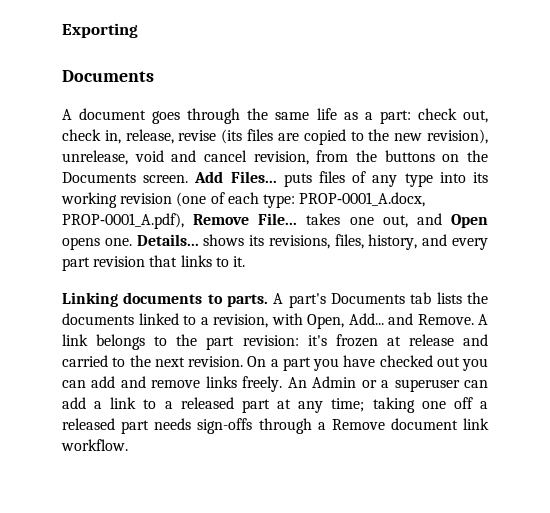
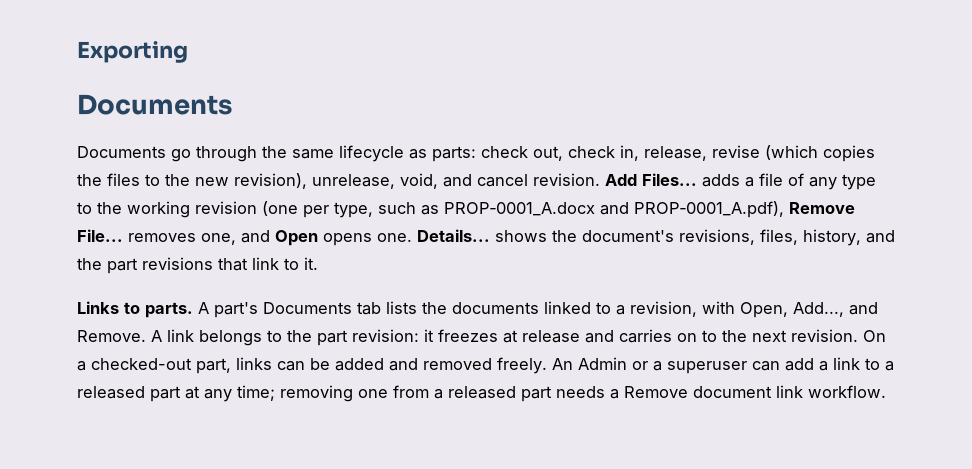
- A document goes through the same life as a part: check out, check in, release, revise (its files are copied to the new revision), unrelease, void and cancel revision, from the buttons on the Documents screen. Add Files... puts files of any type into its working revision (one of each type: PROP‑0001_A.docx, PROP‑0001_A.pdf), Remove File... takes one out, and Open opens one.
+ Documents go through the same lifecycle as parts: check out, check in, release, revise (which copies the files to the new revision), unrelease, void, and cancel revision. Add Files... adds a file of any type to the working revision (one per type, such as PROP‑0001_A.docx and PROP‑0001_A.pdf), Remove File... removes one, and Open opens one.
- Details... shows its revisions, files, history, and every part revision that links to it.
+ Details... shows the document's revisions, files, history, and the part revisions that link to it.
- Linking documents to parts.
+ Links to parts.
- A part's Documents tab lists the documents linked to a revision, with Open, Add... and Remove.
+ A part's Documents tab lists the documents linked to a revision, with Open, Add..., and Remove.
- A link belongs to the part revision: it's frozen at release and carried to the next revision.
+ A link belongs to the part revision: it freezes at release and carries on to the next revision.
- On a part you have checked out you can add and remove links freely.
+ On a checked-out part, links can be added and removed freely.
- An Admin or a superuser can add a link to a released part at any time; taking one off a released part needs sign-offs through a Remove document link workflow.
+ An Admin or a superuser can add a link to a released part at any time; removing one from a released part needs a Remove document link workflow.

